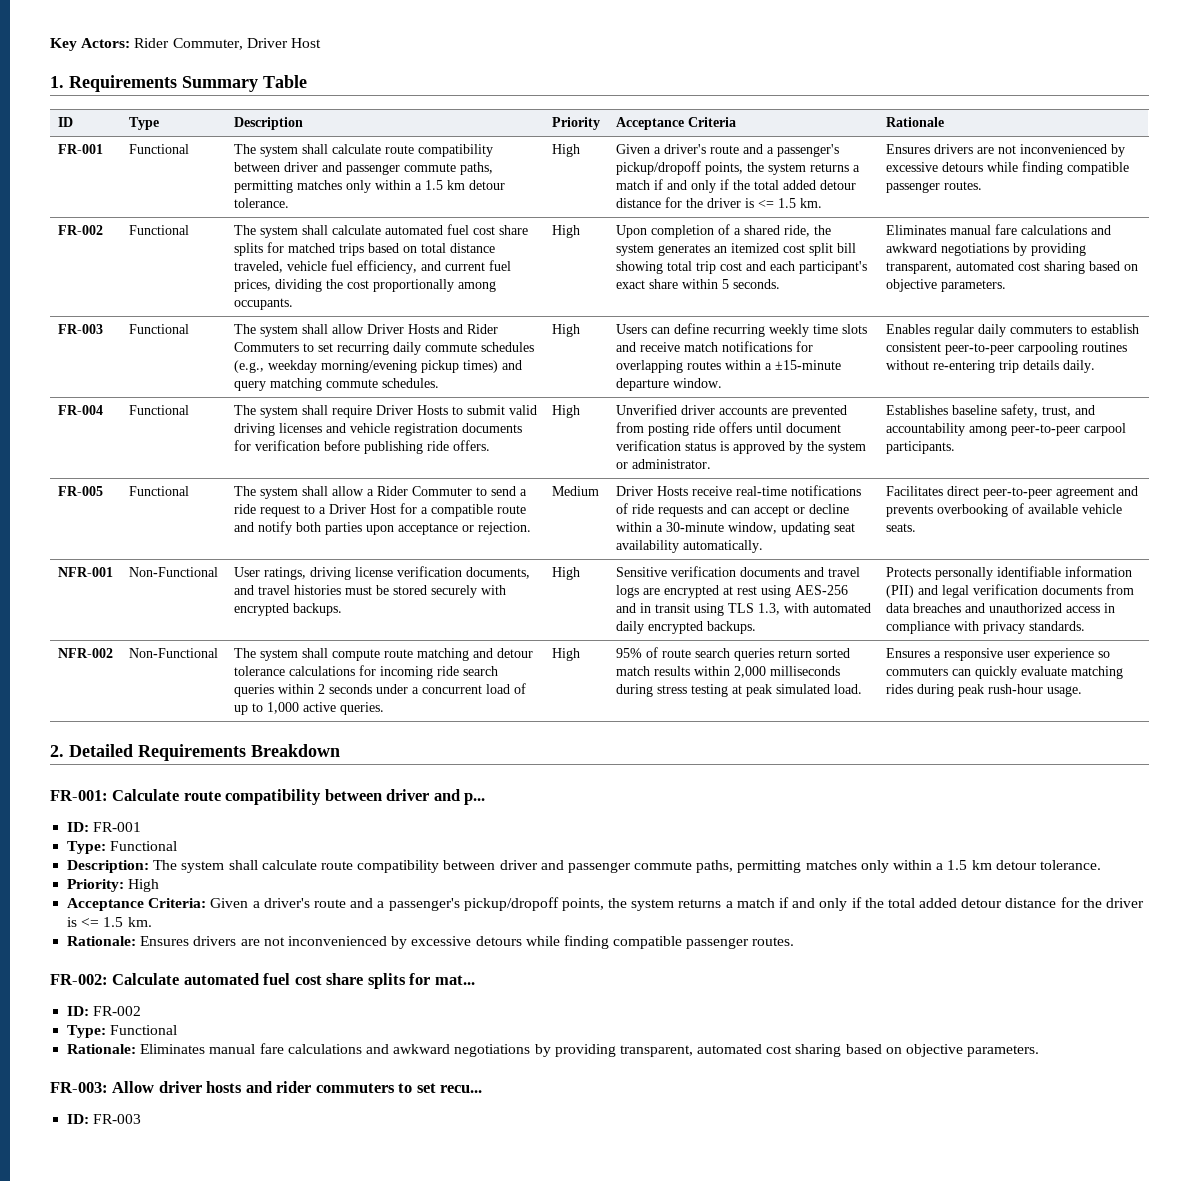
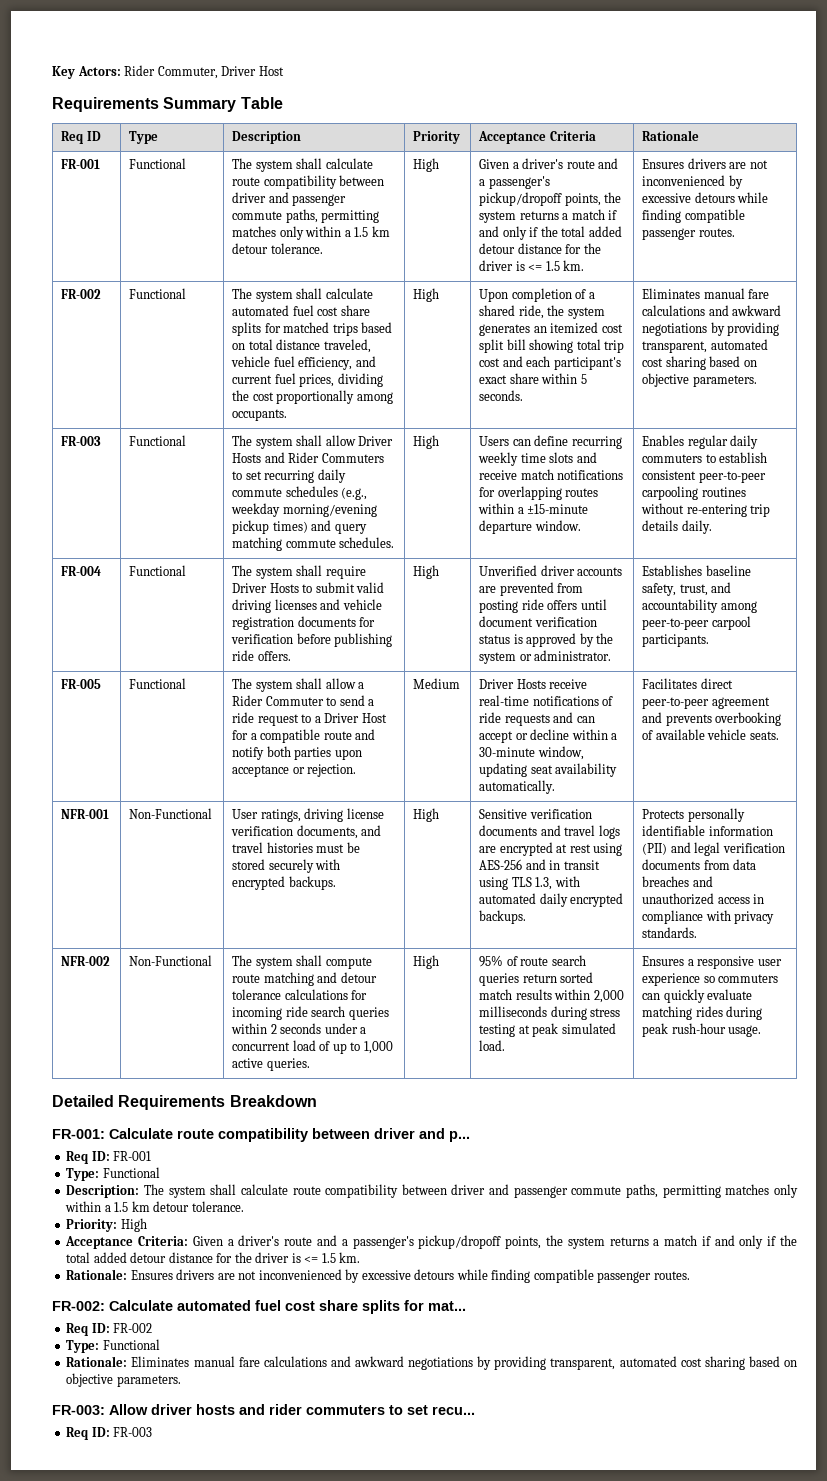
- 1. Requirements Summary Table
+ Requirements Summary Table
- ID | Type | Description | Priority | Acceptance Criteria | Rationale
+ Req ID | Type | Description | Priority | Acceptance Criteria | Rationale
- 2. Detailed Requirements Breakdown
+ Detailed Requirements Breakdown
- ID: FR-001
+ Req ID: FR-001
- ID: FR-002
+ Req ID: FR-002
- ID: FR-003
+ Req ID: FR-003

